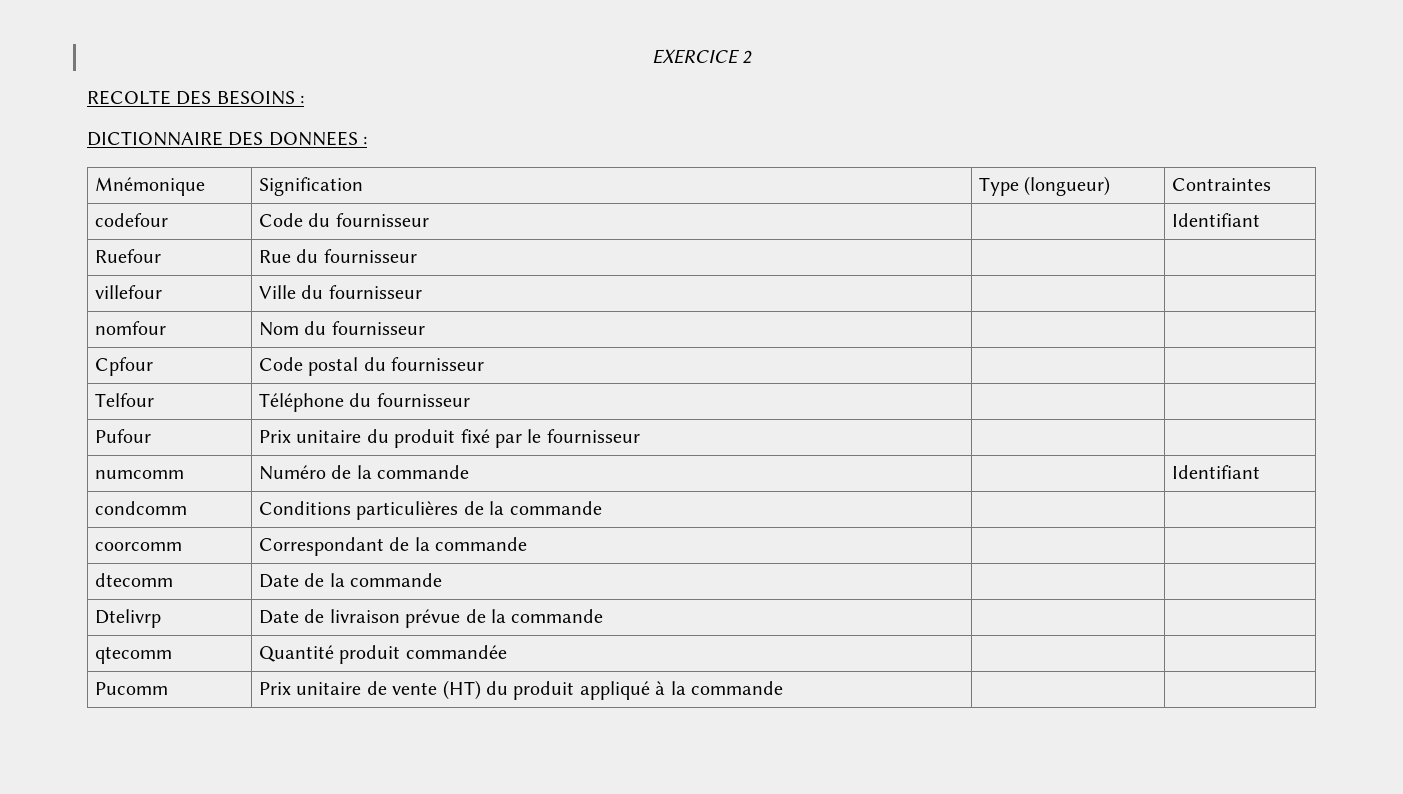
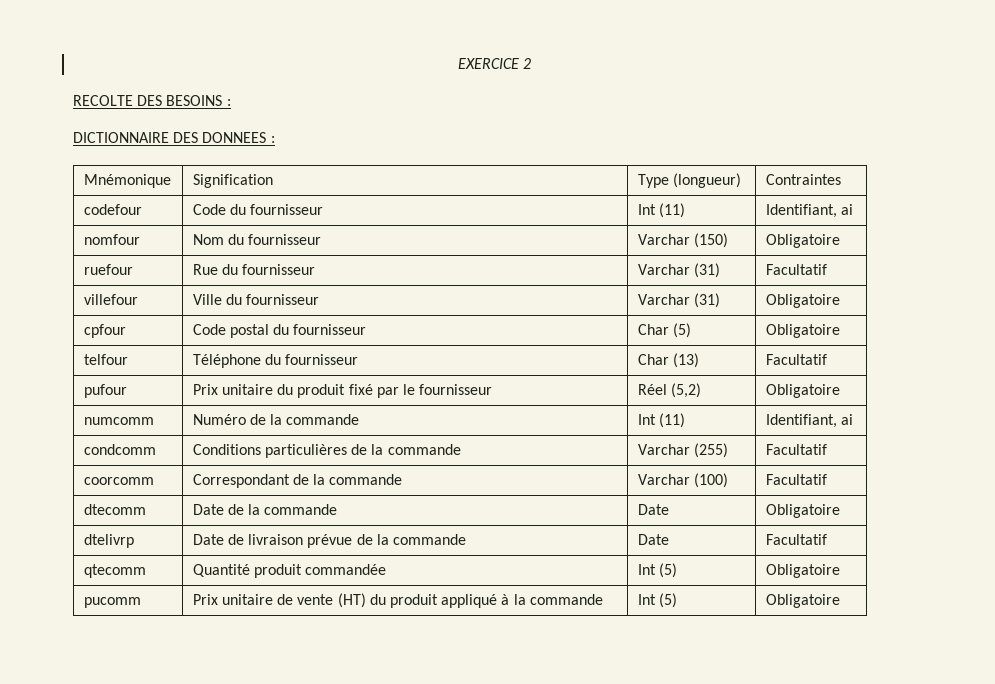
- codefour | Code du fournisseur | | Identifiant
- Ruefour | Rue du fournisseur | |
+ codefour | Code du fournisseur | Int (11) | Identifiant, ai
+ nomfour | Nom du fournisseur | Varchar (150) | Obligatoire
+ ruefour | Rue du fournisseur | Varchar (31) | Facultatif
- villefour | Ville du fournisseur | |
- nomfour | Nom du fournisseur | |
- Cpfour | Code postal du fournisseur | |
- Telfour | Téléphone du fournisseur | |
- Pufour | Prix unitaire du produit fixé par le fournisseur | |
+ villefour | Ville du fournisseur | Varchar (31) | Obligatoire
+ cpfour | Code postal du fournisseur | Char (5) | Obligatoire
+ telfour | Téléphone du fournisseur | Char (13) | Facultatif
+ pufour | Prix unitaire du produit fixé par le fournisseur | Réel (5,2) | Obligatoire
- numcomm | Numéro de la commande | | Identifiant
+ numcomm | Numéro de la commande | Int (11) | Identifiant, ai
- condcomm | Conditions particulières de la commande | |
+ condcomm | Conditions particulières de la commande | Varchar (255) | Facultatif
- coorcomm | Correspondant de la commande | |
+ coorcomm | Correspondant de la commande | Varchar (100) | Facultatif
- dtecomm | Date de la commande | |
- Dtelivrp | Date de livraison prévue de la commande | |
+ dtecomm | Date de la commande | Date | Obligatoire
+ dtelivrp | Date de livraison prévue de la commande | Date | Facultatif
- qtecomm | Quantité produit commandée | |
- Pucomm | Prix unitaire de vente (HT) du produit appliqué à la commande | |
+ qtecomm | Quantité produit commandée | Int (5) | Obligatoire
+ pucomm | Prix unitaire de vente (HT) du produit appliqué à la commande | Int (5) | Obligatoire

